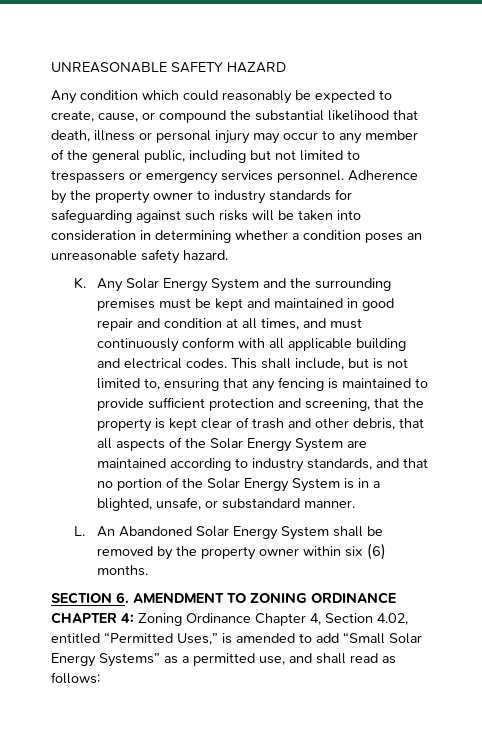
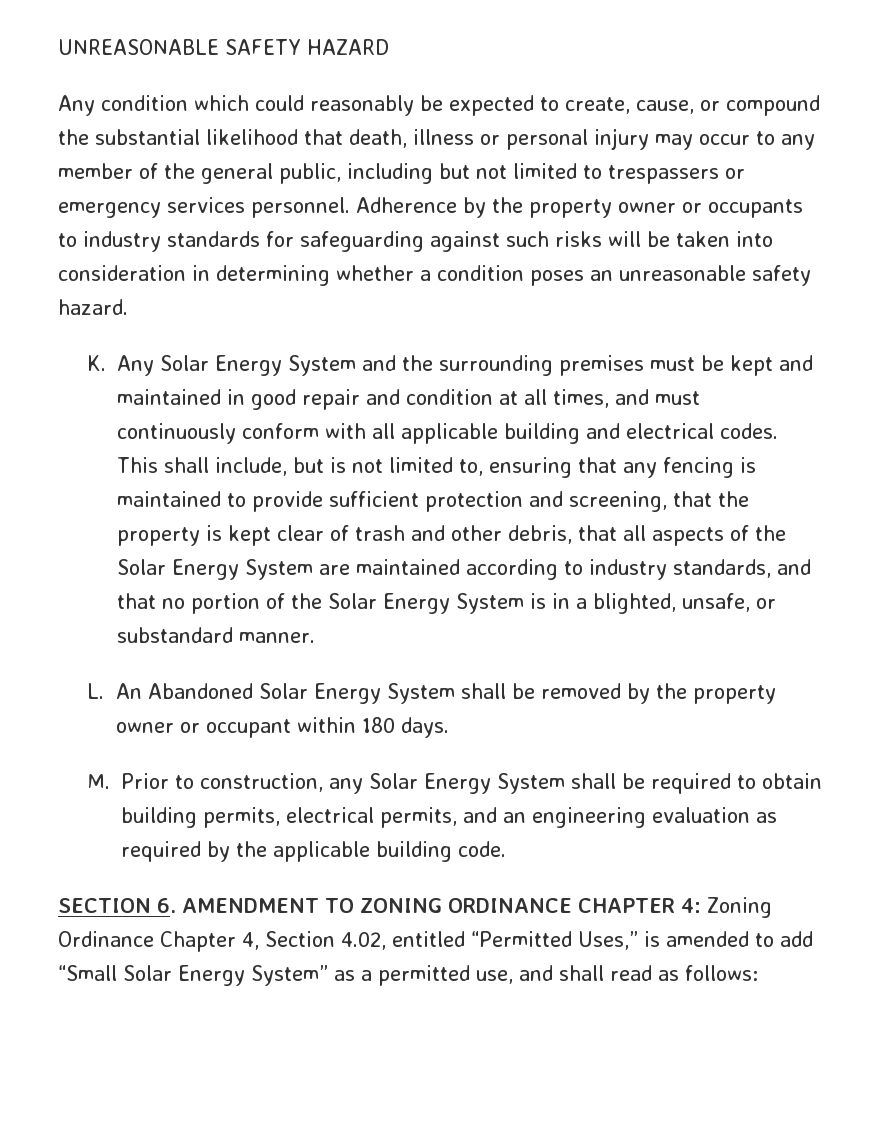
- Adherence by the property owner to industry standards for safeguarding against such risks will be taken into consideration in determining whether a condition poses an unreasonable safety hazard.
+ Adherence by the property owner or occupants to industry standards for safeguarding against such risks will be taken into consideration in determining whether a condition poses an unreasonable safety hazard.
- L. An Abandoned Solar Energy System shall be removed by the property owner within six (6) months.
+ L. An Abandoned Solar Energy System shall be removed by the property owner or occupant within 180 days.
+ M. Prior to construction, any Solar Energy System shall be required to obtain building permits, electrical permits, and an engineering evaluation as required by the applicable building code.
- SECTION 6. AMENDMENT TO ZONING ORDINANCE CHAPTER 4: Zoning Ordinance Chapter 4, Section 4.02, entitled “Permitted Uses,” is amended to add “Small Solar Energy Systems” as a permitted use, and shall read as follows:
+ SECTION 6. AMENDMENT TO ZONING ORDINANCE CHAPTER 4: Zoning Ordinance Chapter 4, Section 4.02, entitled “Permitted Uses,” is amended to add “Small Solar Energy System” as a permitted use, and shall read as follows:

